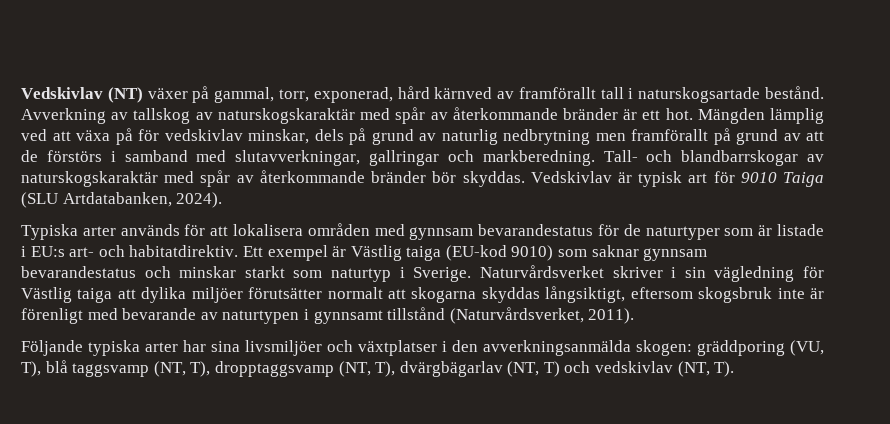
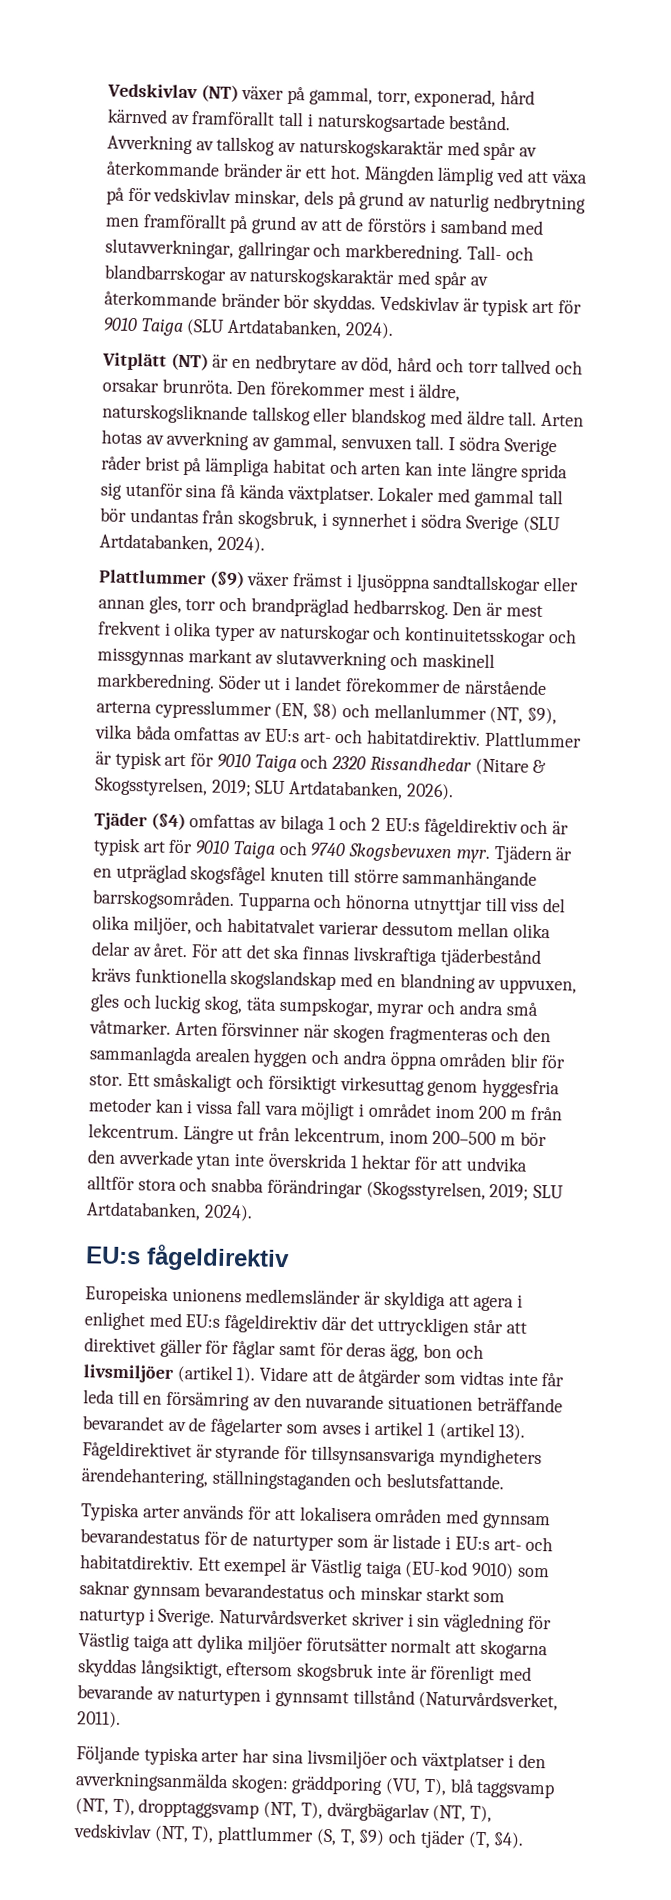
+ Vitplätt (NT) är en nedbrytare av död, hård och torr tallved och orsakar brunröta. Den förekommer mest i äldre, naturskogsliknande tallskog eller blandskog med äldre tall. Arten hotas av avverkning av gammal, senvuxen tall. I södra Sverige råder brist på lämpliga habitat och arten kan inte längre sprida sig utanför sina få kända växtplatser. Lokaler med gammal tall bör undantas från skogsbruk, i synnerhet i södra Sverige (SLU Artdatabanken, 2024).
+ Plattlummer (§9) växer främst i ljusöppna sandtallskogar eller annan gles, torr och brandpräglad hedbarrskog. Den är mest frekvent i olika typer av naturskogar och kontinuitetsskogar och missgynnas markant av slutavverkning och maskinell markberedning. Söder ut i landet förekommer de närstående arterna cypresslummer (EN, §8) och mellanlummer (NT, §9), vilka båda omfattas av EU:s art- och habitatdirektiv. Plattlummer är typisk art för 9010 Taiga och 2320 Rissandhedar (Nitare & Skogsstyrelsen, 2019; SLU Artdatabanken, 2026).
+ Tjäder (§4) omfattas av bilaga 1 och 2 EU:s fågeldirektiv och är typisk art för 9010 Taiga och 9740 Skogsbevuxen myr. Tjädern är en utpräglad skogsfågel knuten till större sammanhängande barrskogsområden. Tupparna och hönorna utnyttjar till viss del olika miljöer, och habitatvalet varierar dessutom mellan olika delar av året. För att det ska finnas livskraftiga tjäderbestånd krävs funktionella skogslandskap med en blandning av uppvuxen, gles och luckig skog, täta sumpskogar, myrar och andra små våtmarker. Arten försvinner när skogen fragmenteras och den sammanlagda arealen hyggen och andra öppna områden blir för stor. Ett småskaligt och försiktigt virkesuttag genom hyggesfria metoder kan i vissa fall vara möjligt i området inom 200 m från lekcentrum. Längre ut från lekcentrum, inom 200–500 m bör den avverkade ytan inte överskrida 1 hektar för att undvika alltför stora och snabba förändringar (Skogsstyrelsen, 2019; SLU Artdatabanken, 2024).
+ EU:s fågeldirektiv
+ Europeiska unionens medlemsländer är skyldiga att agera i enlighet med EU:s fågeldirektiv där det uttryckligen står att direktivet gäller för fåglar samt för deras ägg, bon och livsmiljöer (artikel 1). Vidare att de åtgärder som vidtas inte får leda till en försämring av den nuvarande situationen beträffande bevarandet av de fågelarter som avses i artikel 1 (artikel 13). Fågeldirektivet är styrande för tillsynsansvariga myndigheters ärendehantering, ställningstaganden och beslutsfattande.
- Följande typiska arter har sina livsmiljöer och växtplatser i den avverkningsanmälda skogen: gräddporing (VU, T), blå taggsvamp (NT, T), dropptaggsvamp (NT, T), dvärgbägarlav (NT, T) och vedskivlav (NT, T).
+ Följande typiska arter har sina livsmiljöer och växtplatser i den avverkningsanmälda skogen: gräddporing (VU, T), blå taggsvamp (NT, T), dropptaggsvamp (NT, T), dvärgbägarlav (NT, T), vedskivlav (NT, T), plattlummer (S, T, §9) och tjäder (T, §4).

